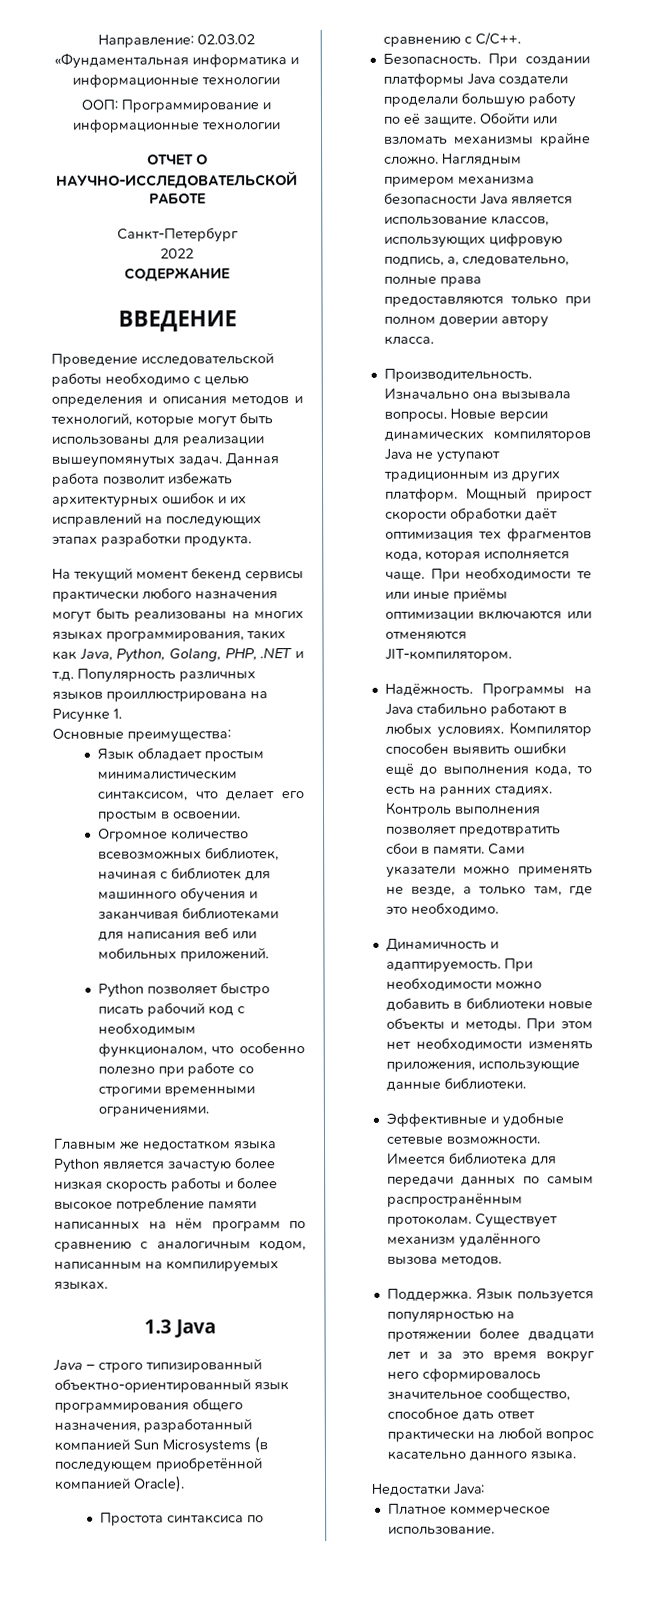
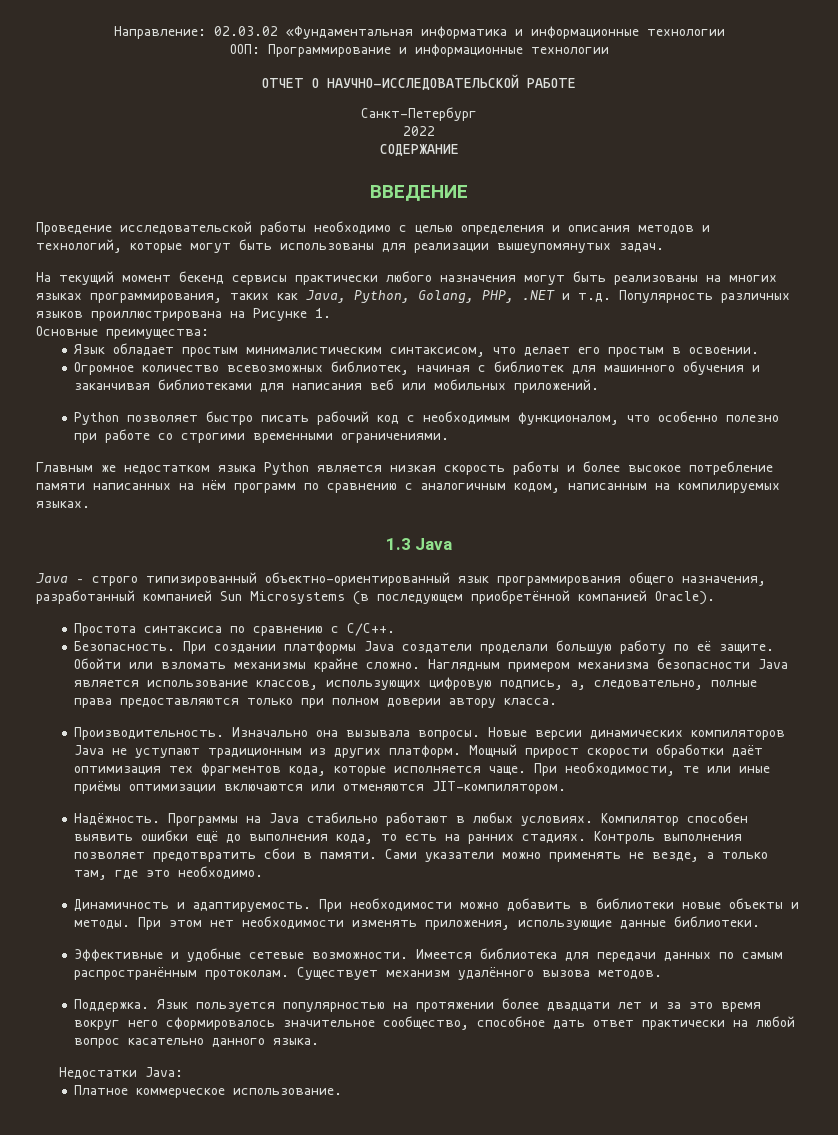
- Данная работа позволит избежать архитектурных ошибок и их исправлений на последующих этапах разработки продукта.
- Главным же недостатком языка Python является зачастую более низкая скорость работы и более высокое потребление памяти написанных на нём программ по сравнению с аналогичным кодом, написанным на компилируемых языках.
+ Главным же недостатком языка Python является низкая скорость работы и более высокое потребление памяти написанных на нём программ по сравнению с аналогичным кодом, написанным на компилируемых языках.
- Мощный прирост скорости обработки даёт оптимизация тех фрагментов кода, которая исполняется чаще.
+ Мощный прирост скорости обработки даёт оптимизация тех фрагментов кода, которые исполняется чаще.
- При необходимости те или иные приёмы оптимизации включаются или отменяются JIT-компилятором.
+ При необходимости, те или иные приёмы оптимизации включаются или отменяются JIT-компилятором.

